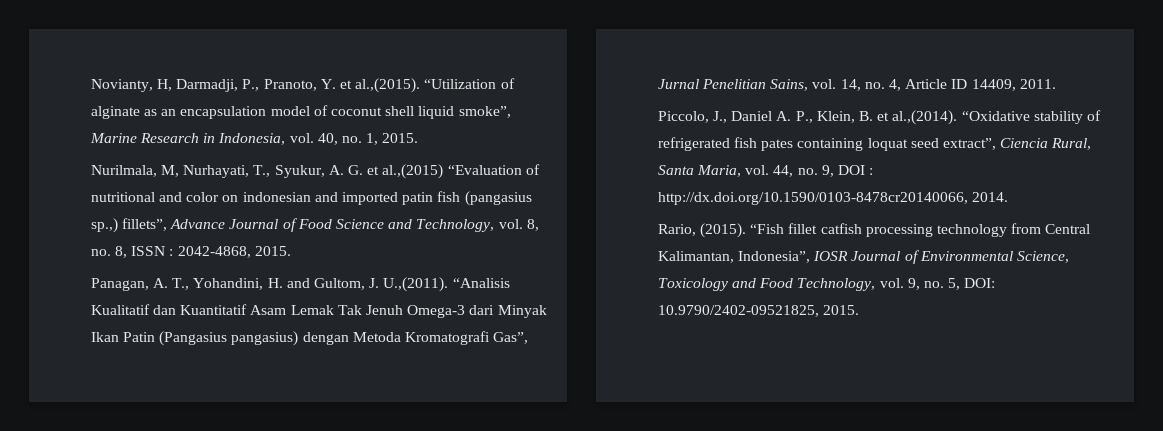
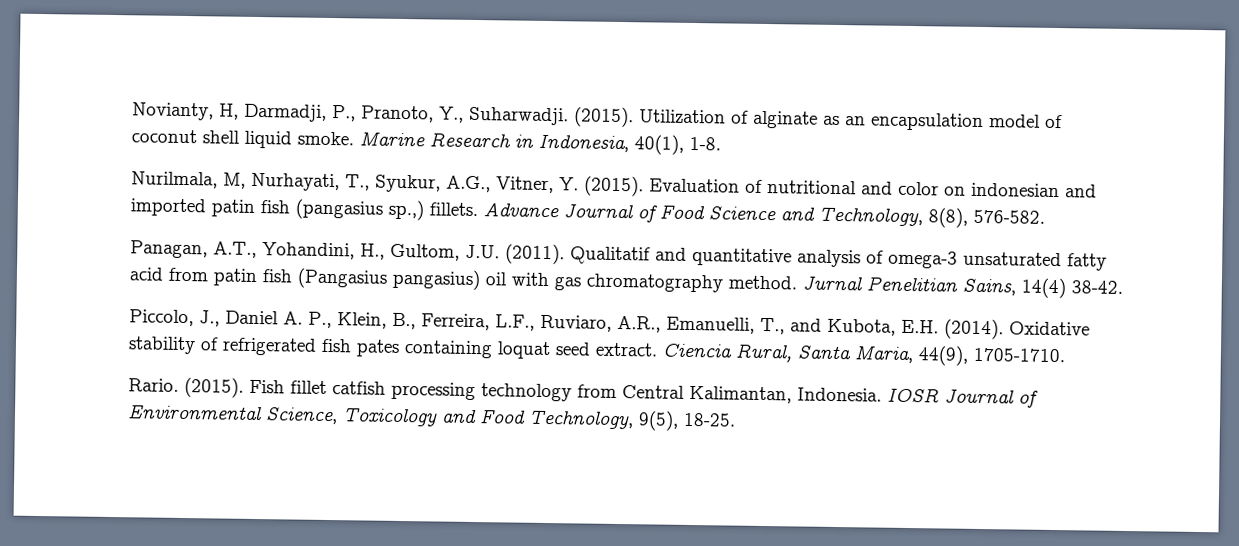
- Novianty, H, Darmadji, P., Pranoto, Y. et al.,(2015). “Utilization of alginate as an encapsulation model of coconut shell liquid smoke”, Marine Research in Indonesia, vol. 40, no. 1, 2015.
+ Novianty, H, Darmadji, P., Pranoto, Y., Suharwadji. (2015). Utilization of alginate as an encapsulation model of coconut shell liquid smoke. Marine Research in Indonesia, 40(1), 1-8.
- Nurilmala, M, Nurhayati, T., Syukur, A. G. et al.,(2015) “Evaluation of nutritional and color on indonesian and imported patin fish (pangasius sp.,) fillets”, Advance Journal of Food Science and Technology, vol. 8, no. 8, ISSN : 2042-4868, 2015.
- Panagan, A. T., Yohandini, H. and Gultom, J. U.,(2011). “Analisis Kualitatif dan Kuantitatif Asam Lemak Tak Jenuh Omega-3 dari Minyak Ikan Patin (Pangasius pangasius) dengan Metoda Kromatografi Gas”, Jurnal Penelitian Sains, vol. 14, no. 4, Article ID 14409, 2011.
+ Nurilmala, M, Nurhayati, T., Syukur, A.G., Vitner, Y. (2015). Evaluation of nutritional and color on indonesian and imported patin fish (pangasius sp.,) fillets. Advance Journal of Food Science and Technology, 8(8), 576-582.
+ Panagan, A.T., Yohandini, H., Gultom, J.U. (2011). Qualitatif and quantitative analysis of omega-3 unsaturated fatty acid from patin fish (Pangasius pangasius) oil with gas chromatography method. Jurnal Penelitian Sains, 14(4) 38-42.
- Piccolo, J., Daniel A. P., Klein, B. et al.,(2014). “Oxidative stability of refrigerated fish pates containing loquat seed extract”, Ciencia Rural, Santa Maria, vol. 44, no. 9, DOI : http://dx.doi.org/10.1590/0103-8478cr20140066, 2014.
- Rario, (2015). “Fish fillet catfish processing technology from Central Kalimantan, Indonesia”, IOSR Journal of Environmental Science, Toxicology and Food Technology, vol. 9, no. 5, DOI: 10.9790/2402-09521825, 2015.
+ Piccolo, J., Daniel A. P., Klein, B., Ferreira, L.F., Ruviaro, A.R., Emanuelli, T., and Kubota, E.H. (2014). Oxidative stability of refrigerated fish pates containing loquat seed extract. Ciencia Rural, Santa Maria, 44(9), 1705-1710.
+ Rario. (2015). Fish fillet catfish processing technology from Central Kalimantan, Indonesia. IOSR Journal of Environmental Science, Toxicology and Food Technology, 9(5), 18-25.

